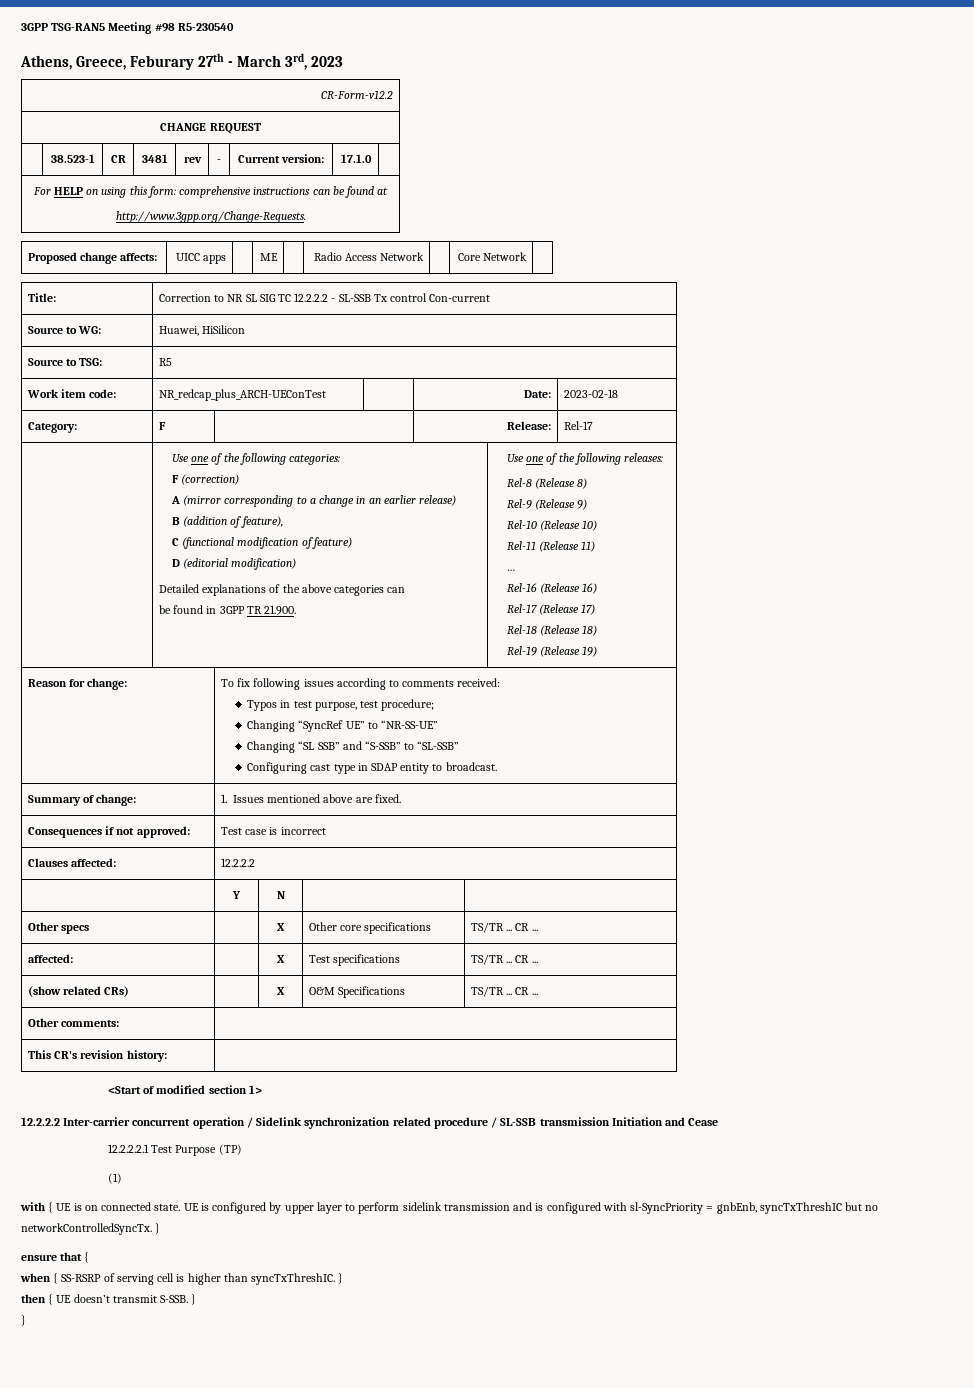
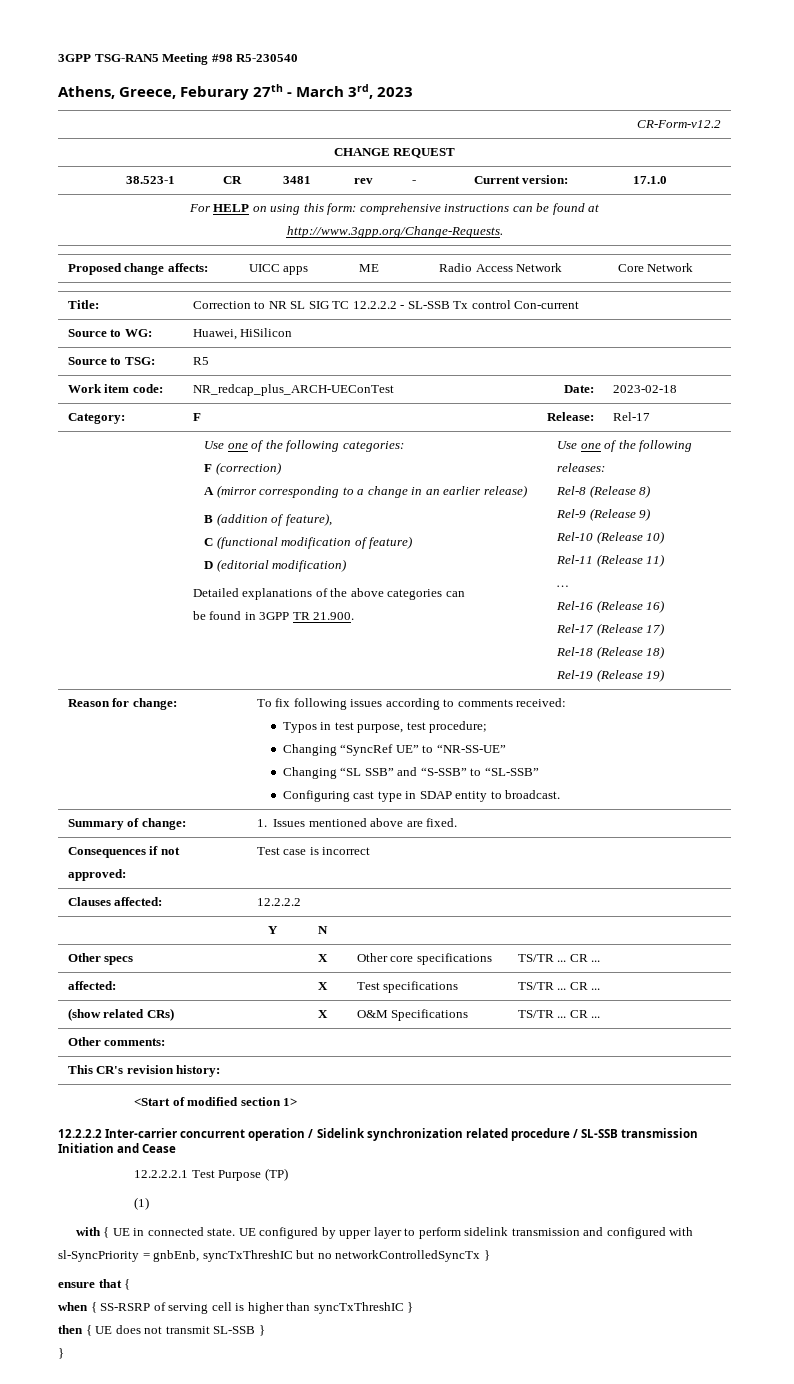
- with { UE is on connected state.
+ with { UE in connected state.
- UE is configured by upper layer to perform sidelink transmission and is configured with sl-SyncPriority = gnbEnb, syncTxThreshIC but no networkControlledSyncTx. }
+ UE configured by upper layer to perform sidelink transmission and configured with sl-SyncPriority = gnbEnb, syncTxThreshIC but no networkControlledSyncTx }
- when { SS-RSRP of serving cell is higher than syncTxThreshIC. }
+ when { SS-RSRP of serving cell is higher than syncTxThreshIC }
- then { UE doesn’t transmit S-SSB. }
+ then { UE does not transmit SL-SSB }

